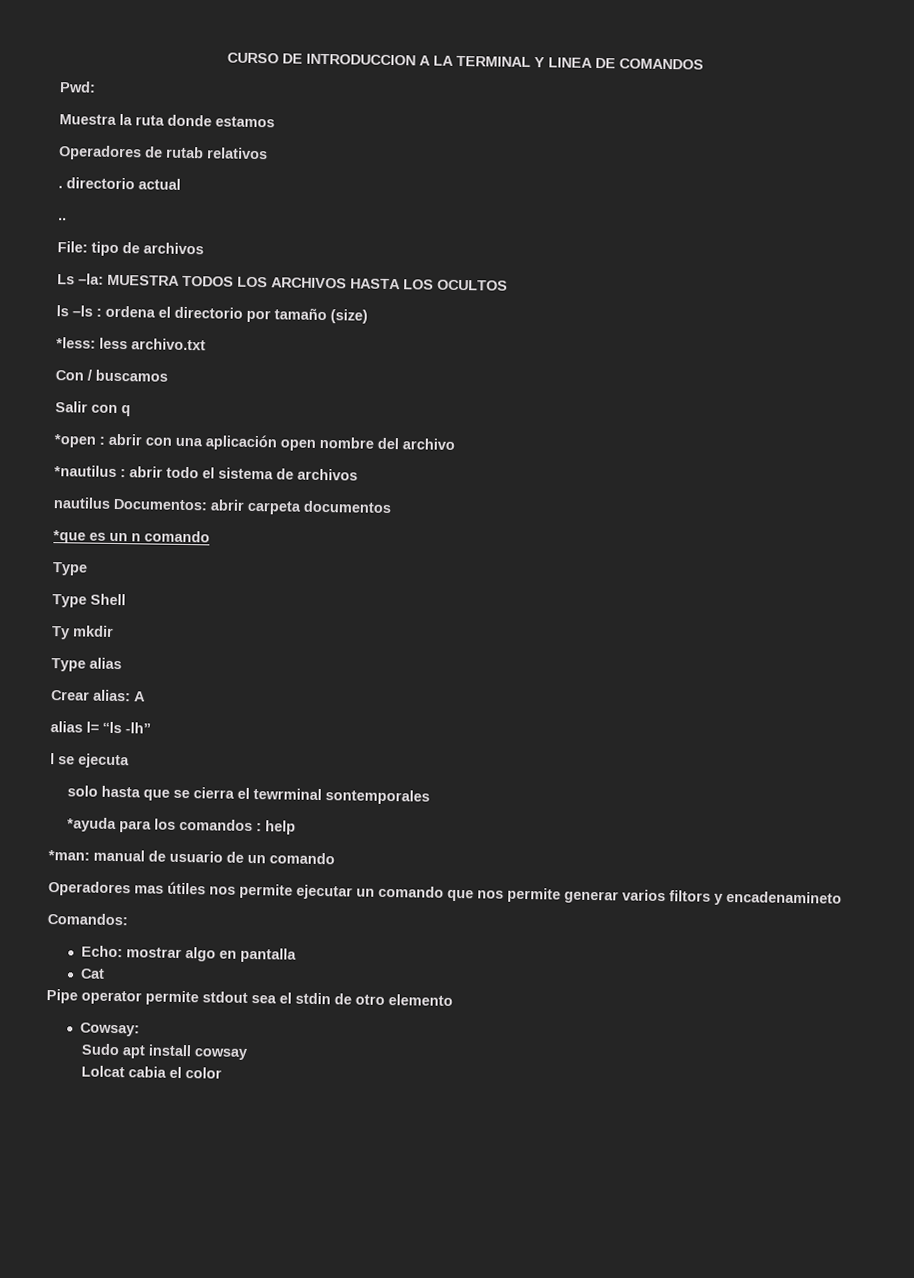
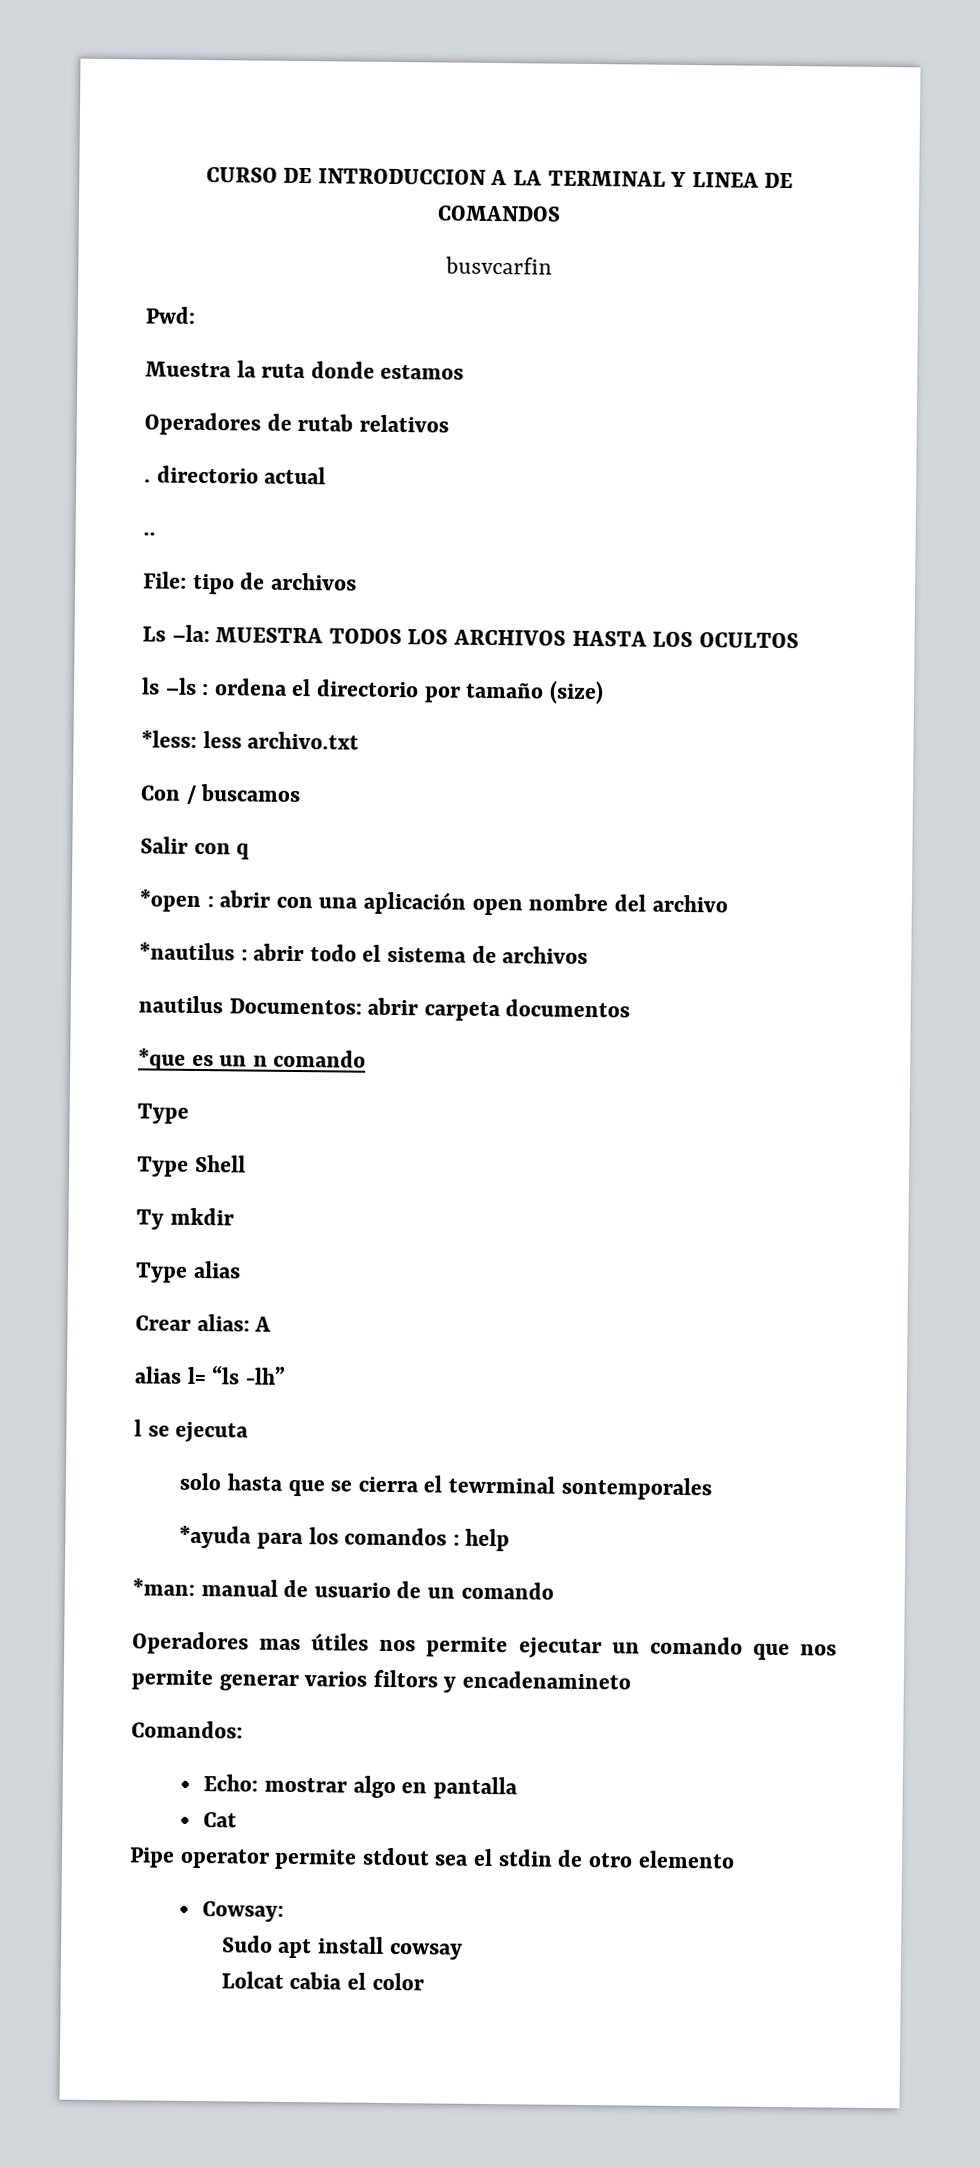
+ busvcarfin

